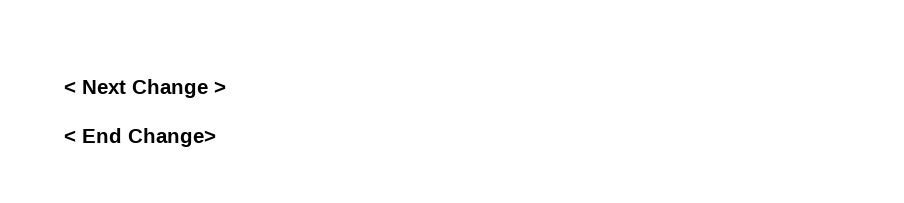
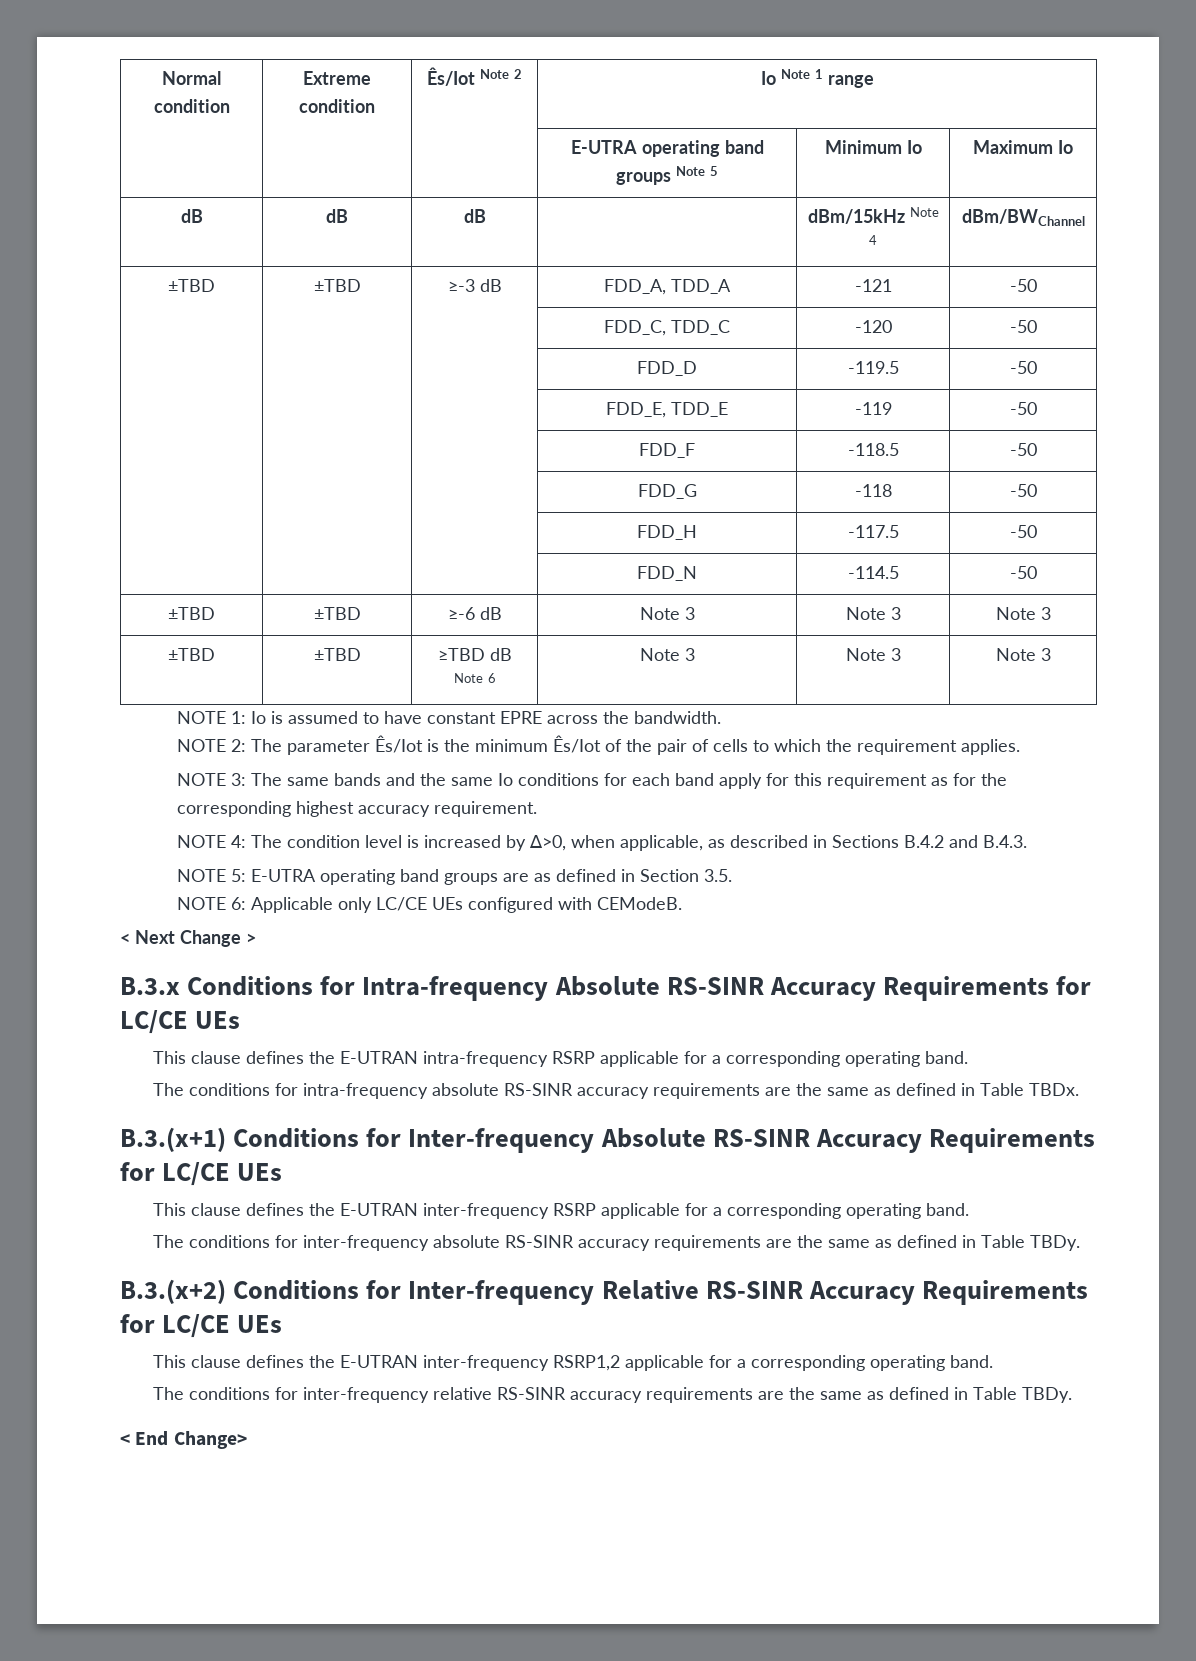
+ Normal condition | Extreme condition | Ês/Iot Note 2 | Io Note 1 range
+ | | | E-UTRA operating band groups Note 5 | Minimum Io | Maximum Io
+ dB | dB | dB | | dBm/15kHz Note 4 | dBm/BWChannel
+ ±TBD | ±TBD | ≥-3 dB | FDD_A, TDD_A | -121 | -50
+ | | | FDD_C, TDD_C | -120 | -50
+ | | | FDD_D | -119.5 | -50
+ | | | FDD_E, TDD_E | -119 | -50
+ | | | FDD_F | -118.5 | -50
+ | | | FDD_G | -118 | -50
+ | | | FDD_H | -117.5 | -50
+ | | | FDD_N | -114.5 | -50
+ ±TBD | ±TBD | ≥-6 dB | Note 3 | Note 3 | Note 3
+ ±TBD | ±TBD | ≥TBD dB Note 6 | Note 3 | Note 3 | Note 3
+ NOTE 1: Io is assumed to have constant EPRE across the bandwidth.
+ NOTE 2: The parameter Ês/Iot is the minimum Ês/Iot of the pair of cells to which the requirement applies.
+ NOTE 3: The same bands and the same Io conditions for each band apply for this requirement as for the corresponding highest accuracy requirement.
+ NOTE 4: The condition level is increased by ∆>0, when applicable, as described in Sections B.4.2 and B.4.3.
+ NOTE 5: E-UTRA operating band groups are as defined in Section 3.5.
+ NOTE 6: Applicable only LC/CE UEs configured with CEModeB.
  < Next Change >
+ B.3.x Conditions for Intra-frequency Absolute RS-SINR Accuracy Requirements for LC/CE UEs
+ This clause defines the E-UTRAN intra-frequency RSRP applicable for a corresponding operating band.
+ The conditions for intra-frequency absolute RS-SINR accuracy requirements are the same as defined in Table TBDx.
+ B.3.(x+1) Conditions for Inter-frequency Absolute RS-SINR Accuracy Requirements for LC/CE UEs
+ This clause defines the E-UTRAN inter-frequency RSRP applicable for a corresponding operating band.
+ The conditions for inter-frequency absolute RS-SINR accuracy requirements are the same as defined in Table TBDy.
+ B.3.(x+2) Conditions for Inter-frequency Relative RS-SINR Accuracy Requirements for LC/CE UEs
+ This clause defines the E-UTRAN inter-frequency RSRP1,2 applicable for a corresponding operating band.
+ The conditions for inter-frequency relative RS-SINR accuracy requirements are the same as defined in Table TBDy.

